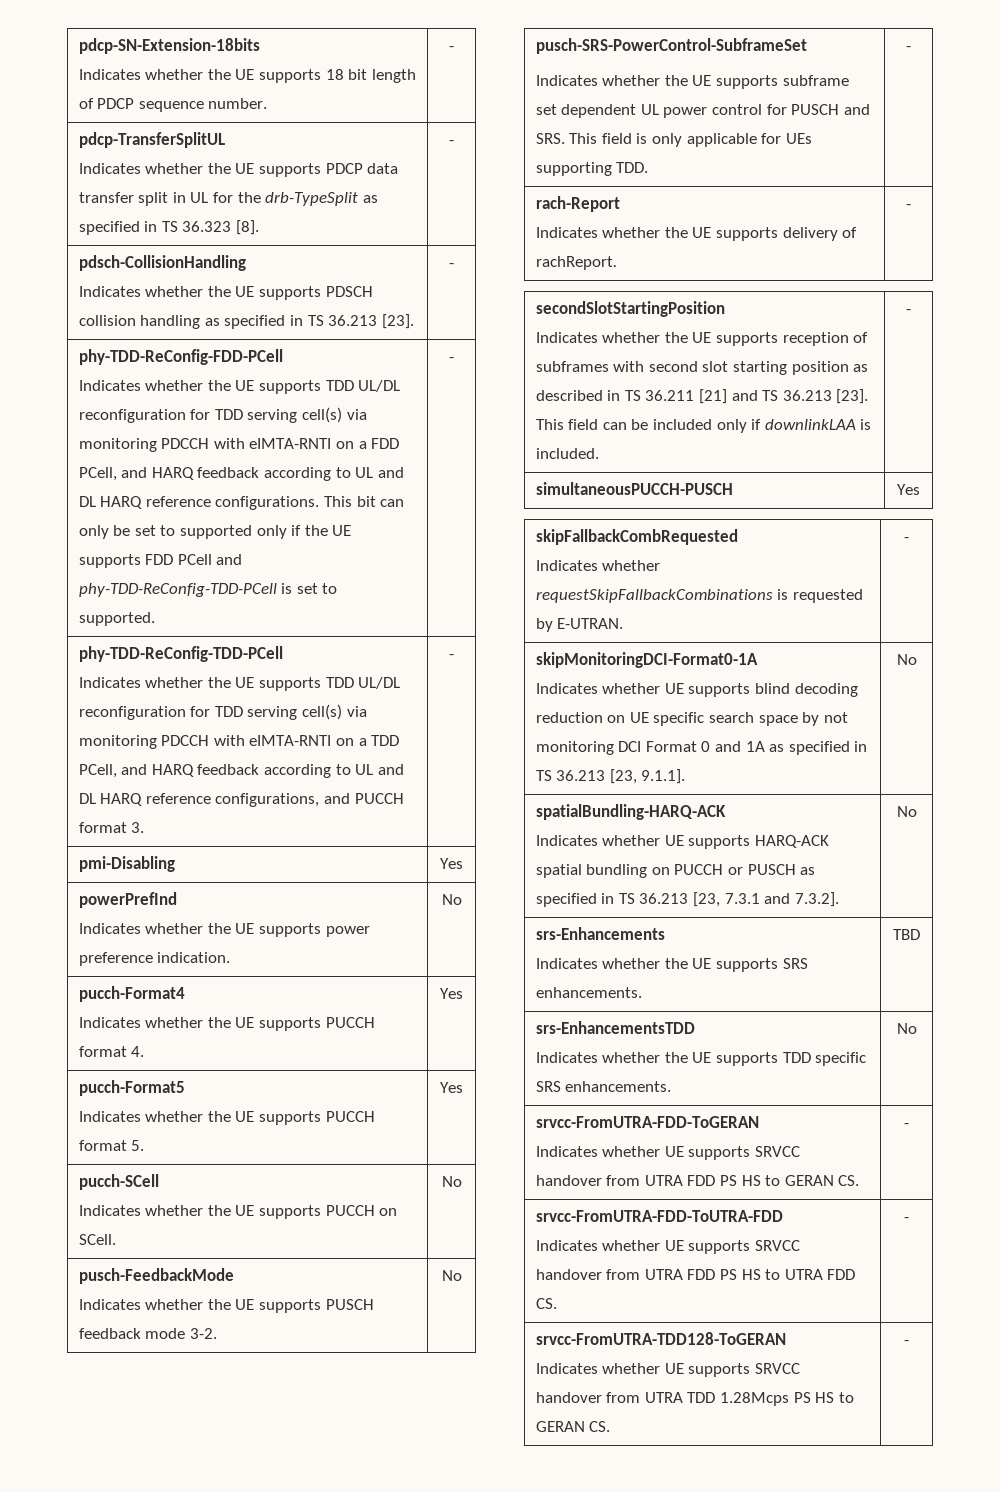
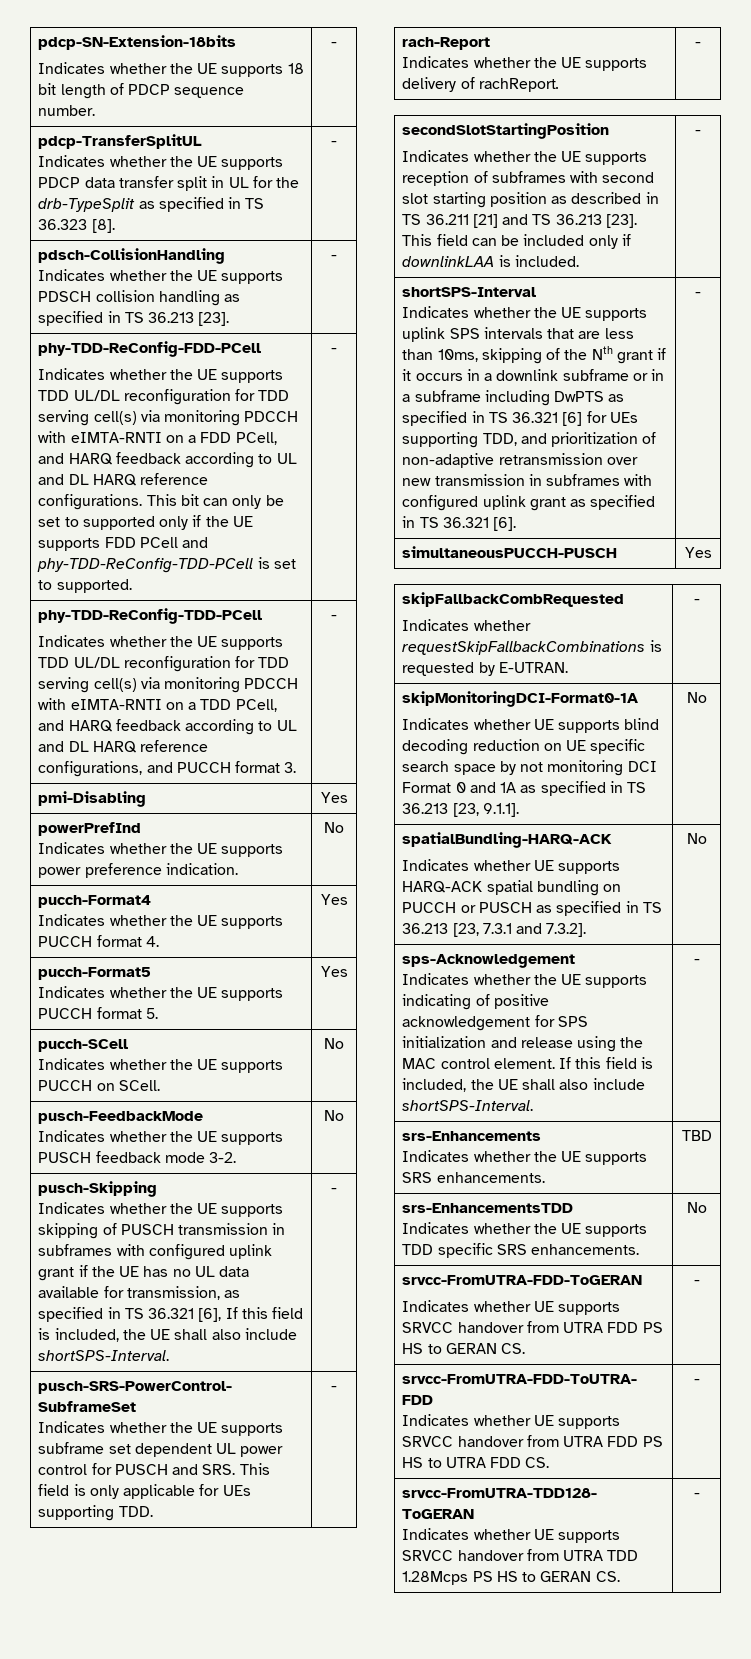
+ pusch-Skipping
+ Indicates whether the UE supports skipping of PUSCH transmission in subframes with configured uplink grant if the UE has no UL data available for transmission, as specified in TS 36.321 [6], If this field is included, the UE shall also include shortSPS-Interval. | -
+ shortSPS-Interval
+ Indicates whether the UE supports uplink SPS intervals that are less than 10ms, skipping of the Nth grant if it occurs in a downlink subframe or in a subframe including DwPTS as specified in TS 36.321 [6] for UEs supporting TDD, and prioritization of non-adaptive retransmission over new transmission in subframes with configured uplink grant as specified in TS 36.321 [6]. | -
+ sps-Acknowledgement
+ Indicates whether the UE supports indicating of positive acknowledgement for SPS initialization and release using the MAC control element. If this field is included, the UE shall also include shortSPS-Interval. | -

